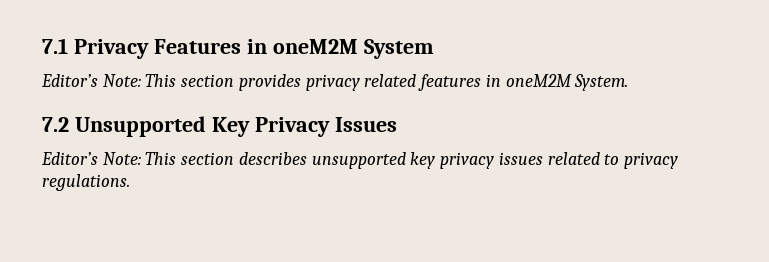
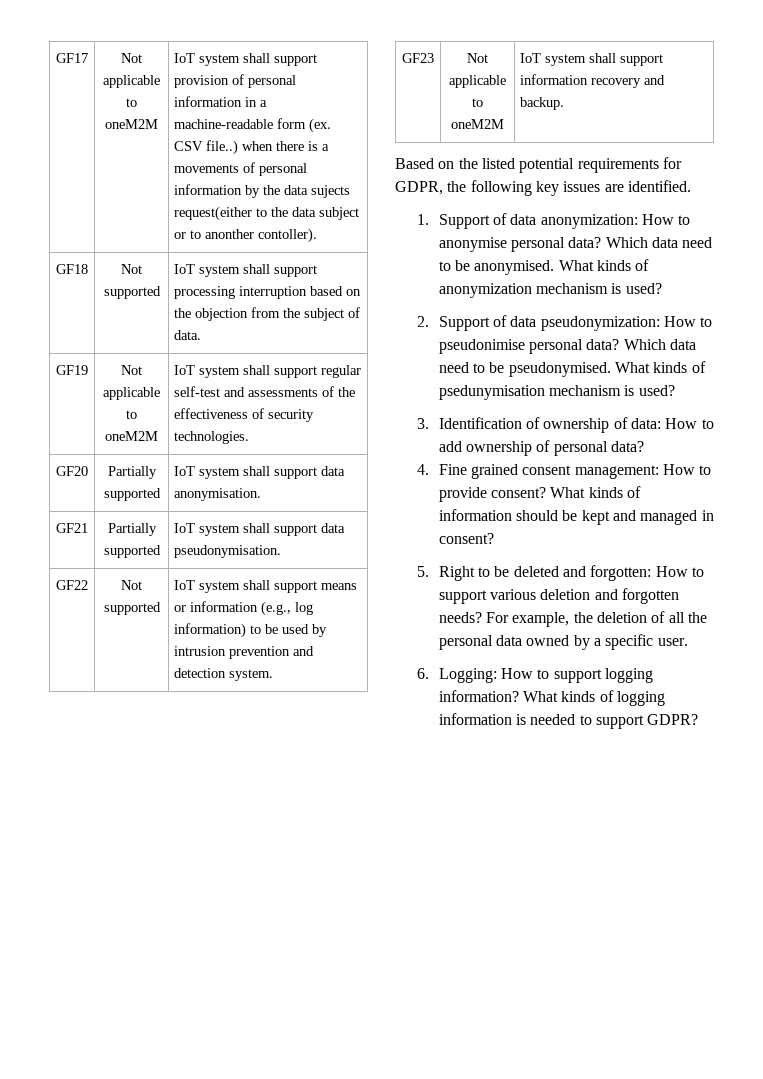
- 7.1 Privacy Features in oneM2M System
- Editor’s Note: This section provides privacy related features in oneM2M System.
- 7.2 Unsupported Key Privacy Issues
- Editor’s Note: This section describes unsupported key privacy issues related to privacy regulations.
+ GF17 | Not applicable to oneM2M | IoT system shall support provision of personal information in a machine-readable form (ex. CSV file..) when there is a movements of personal information by the data sujects request(either to the data subject or to anonther contoller).
+ GF18 | Not supported | IoT system shall support processing interruption based on the objection from the subject of data.
+ GF19 | Not applicable to oneM2M | IoT system shall support regular self-test and assessments of the effectiveness of security technologies.
+ GF20 | Partially supported | IoT system shall support data anonymisation.
+ GF21 | Partially supported | IoT system shall support data pseudonymisation.
+ GF22 | Not supported | IoT system shall support means or information (e.g., log information) to be used by intrusion prevention and detection system.
+ GF23 | Not applicable to oneM2M | IoT system shall support information recovery and backup.
+ Based on the listed potential requirements for GDPR, the following key issues are identified.
+ 1. Support of data anonymization: How to anonymise personal data? Which data need to be anonymised. What kinds of anonymization mechanism is used?
+ 2. Support of data pseudonymization: How to pseudonimise personal data? Which data need to be pseudonymised. What kinds of psedunymisation mechanism is used?
+ 3. Identification of ownership of data: How to add ownership of personal data?
+ 4. Fine grained consent management: How to provide consent? What kinds of information should be kept and managed in consent?
+ 5. Right to be deleted and forgotten: How to support various deletion and forgotten needs? For example, the deletion of all the personal data owned by a specific user.
+ 6. Logging: How to support logging information? What kinds of logging information is needed to support GDPR?

